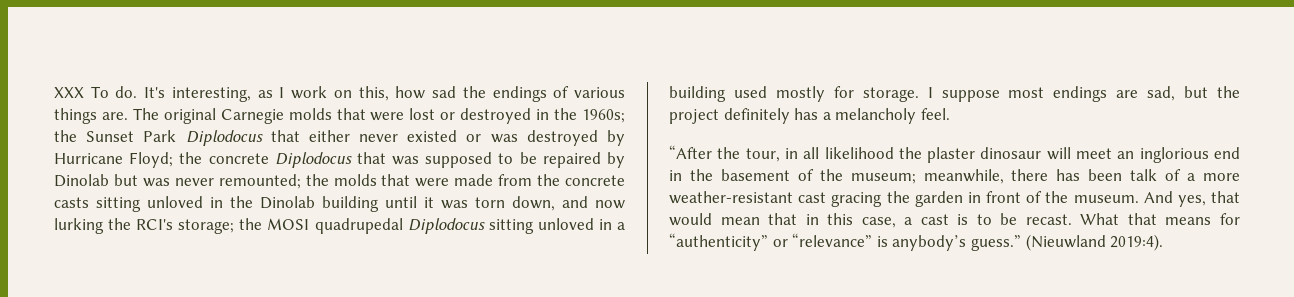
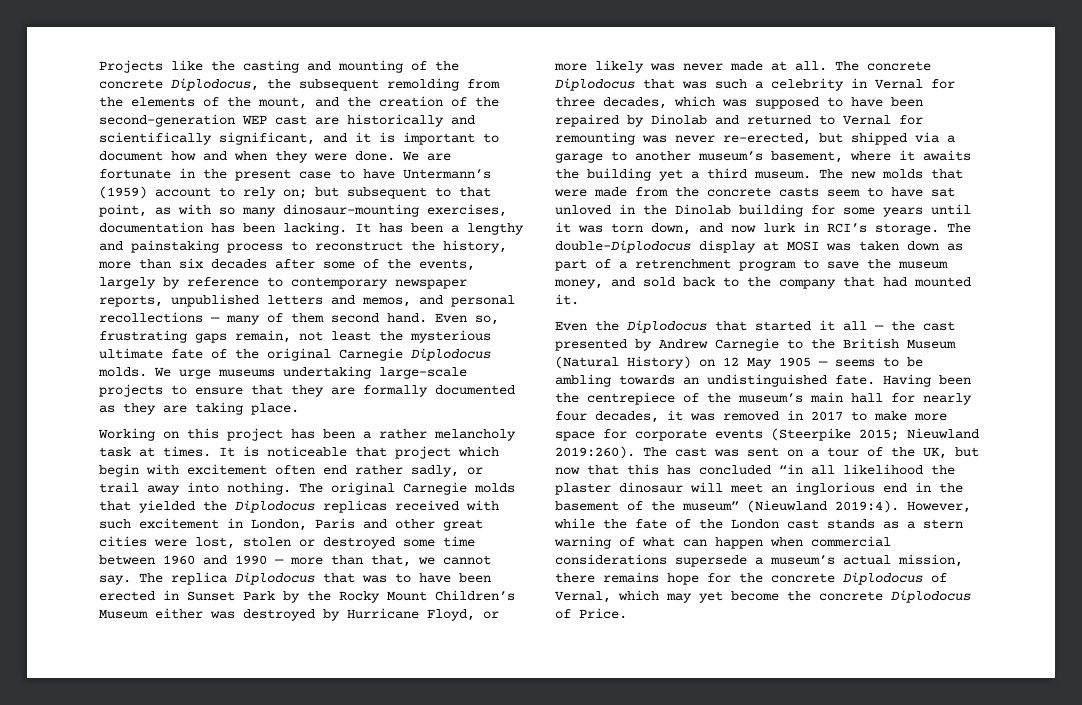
- XXX To do. It's interesting, as I work on this, how sad the endings of various things are.
+ Projects like the casting and mounting of the concrete Diplodocus, the subsequent remolding from the elements of the mount, and the creation of the second-generation WEP cast are historically and scientifically significant, and it is important to document how and when they were done. We are fortunate in the present case to have Untermann’s (1959) account to rely on; but subsequent to that point, as with so many dinosaur-mounting exercises, documentation has been lacking. It has been a lengthy and painstaking process to reconstruct the history, more than six decades after some of the events, largely by reference to contemporary newspaper reports, unpublished letters and memos, and personal recollections — many of them second hand. Even so, frustrating gaps remain, not least the mysterious ultimate fate of the original Carnegie Diplodocus molds. We urge museums undertaking large-scale projects to ensure that they are formally documented as they are taking place.
+ Working on this project has been a rather melancholy task at times. It is noticeable that project which begin with excitement often end rather sadly, or trail away into nothing.
- The original Carnegie molds that were lost or destroyed in the 1960s; the Sunset Park Diplodocus that either never existed or was destroyed by Hurricane Floyd; the concrete Diplodocus that was supposed to be repaired by Dinolab but was never remounted; the molds that were made from the concrete casts sitting unloved in the Dinolab building until it was torn down, and now lurking the RCI's storage; the MOSI quadrupedal Diplodocus sitting unloved in a building used mostly for storage. I suppose most endings are sad, but the project definitely has a melancholy feel.
- “After the tour, in all likelihood the plaster dinosaur will meet an inglorious end in the basement of the museum; meanwhile, there has been talk of a more weather-resistant cast gracing the garden in front of the museum. And yes, that would mean that in this case, a cast is to be recast. What that means for “authenticity” or “relevance” is anybody’s guess.” (Nieuwland 2019:4).
+ The original Carnegie molds that yielded the Diplodocus replicas received with such excitement in London, Paris and other great cities were lost, stolen or destroyed some time between 1960 and 1990 — more than that, we cannot say. The replica Diplodocus that was to have been erected in Sunset Park by the Rocky Mount Children’s Museum either was destroyed by Hurricane Floyd, or more likely was never made at all. The concrete Diplodocus that was such a celebrity in Vernal for three decades, which was supposed to have been repaired by Dinolab and returned to Vernal for remounting was never re-erected, but shipped via a garage to another museum’s basement, where it awaits the building yet a third museum. The new molds that were made from the concrete casts seem to have sat unloved in the Dinolab building for some years until it was torn down, and now lurk in RCI’s storage. The double-Diplodocus display at MOSI was taken down as part of a retrenchment program to save the museum money, and sold back to the company that had mounted it.
+ Even the Diplodocus that started it all — the cast presented by Andrew Carnegie to the British Museum (Natural History) on 12 May 1905 — seems to be ambling towards an undistinguished fate. Having been the centrepiece of the museum’s main hall for nearly four decades, it was removed in 2017 to make more space for corporate events (Steerpike 2015; Nieuwland 2019:260). The cast was sent on a tour of the UK, but now that this has concluded “in all likelihood the plaster dinosaur will meet an inglorious end in the basement of the museum” (Nieuwland 2019:4). However, while the fate of the London cast stands as a stern warning of what can happen when commercial considerations supersede a museum’s actual mission, there remains hope for the concrete Diplodocus of Vernal, which may yet become the concrete Diplodocus of Price.

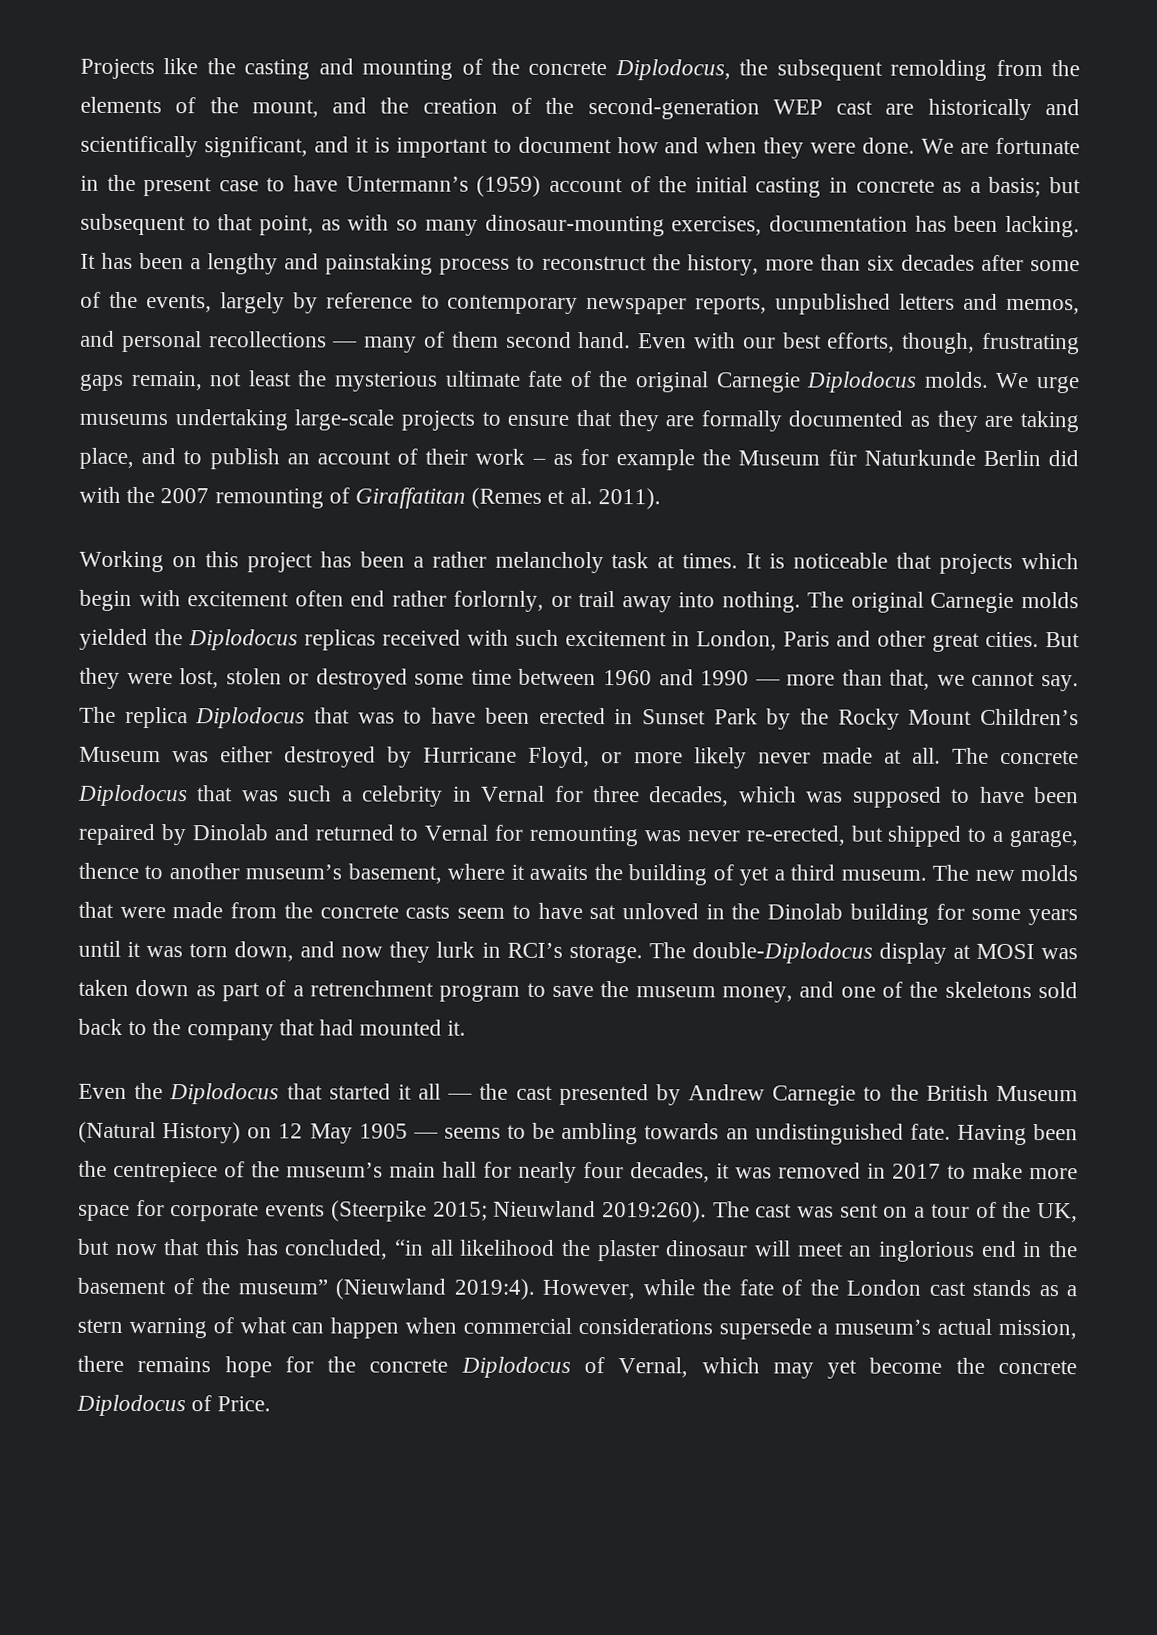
- We are fortunate in the present case to have Untermann’s (1959) account to rely on; but subsequent to that point, as with so many dinosaur-mounting exercises, documentation has been lacking.
+ We are fortunate in the present case to have Untermann’s (1959) account of the initial casting in concrete as a basis; but subsequent to that point, as with so many dinosaur-mounting exercises, documentation has been lacking.
- Even so, frustrating gaps remain, not least the mysterious ultimate fate of the original Carnegie Diplodocus molds.
+ Even with our best efforts, though, frustrating gaps remain, not least the mysterious ultimate fate of the original Carnegie Diplodocus molds.
- We urge museums undertaking large-scale projects to ensure that they are formally documented as they are taking place.
+ We urge museums undertaking large-scale projects to ensure that they are formally documented as they are taking place, and to publish an account of their work – as for example the Museum für Naturkunde Berlin did with the 2007 remounting of Giraffatitan (Remes et al. 2011).
- It is noticeable that project which begin with excitement often end rather sadly, or trail away into nothing.
+ It is noticeable that projects which begin with excitement often end rather forlornly, or trail away into nothing.
- The original Carnegie molds that yielded the Diplodocus replicas received with such excitement in London, Paris and other great cities were lost, stolen or destroyed some time between 1960 and 1990 — more than that, we cannot say.
+ The original Carnegie molds yielded the Diplodocus replicas received with such excitement in London, Paris and other great cities. But they were lost, stolen or destroyed some time between 1960 and 1990 — more than that, we cannot say.
- The replica Diplodocus that was to have been erected in Sunset Park by the Rocky Mount Children’s Museum either was destroyed by Hurricane Floyd, or more likely was never made at all.
+ The replica Diplodocus that was to have been erected in Sunset Park by the Rocky Mount Children’s Museum was either destroyed by Hurricane Floyd, or more likely never made at all.
- The concrete Diplodocus that was such a celebrity in Vernal for three decades, which was supposed to have been repaired by Dinolab and returned to Vernal for remounting was never re-erected, but shipped via a garage to another museum’s basement, where it awaits the building yet a third museum.
+ The concrete Diplodocus that was such a celebrity in Vernal for three decades, which was supposed to have been repaired by Dinolab and returned to Vernal for remounting was never re-erected, but shipped to a garage, thence to another museum’s basement, where it awaits the building of yet a third museum.
- The new molds that were made from the concrete casts seem to have sat unloved in the Dinolab building for some years until it was torn down, and now lurk in RCI’s storage.
+ The new molds that were made from the concrete casts seem to have sat unloved in the Dinolab building for some years until it was torn down, and now they lurk in RCI’s storage.
- The double-Diplodocus display at MOSI was taken down as part of a retrenchment program to save the museum money, and sold back to the company that had mounted it.
+ The double-Diplodocus display at MOSI was taken down as part of a retrenchment program to save the museum money, and one of the skeletons sold back to the company that had mounted it.
- The cast was sent on a tour of the UK, but now that this has concluded “in all likelihood the plaster dinosaur will meet an inglorious end in the basement of the museum” (Nieuwland 2019:4).
+ The cast was sent on a tour of the UK, but now that this has concluded, “in all likelihood the plaster dinosaur will meet an inglorious end in the basement of the museum” (Nieuwland 2019:4).

